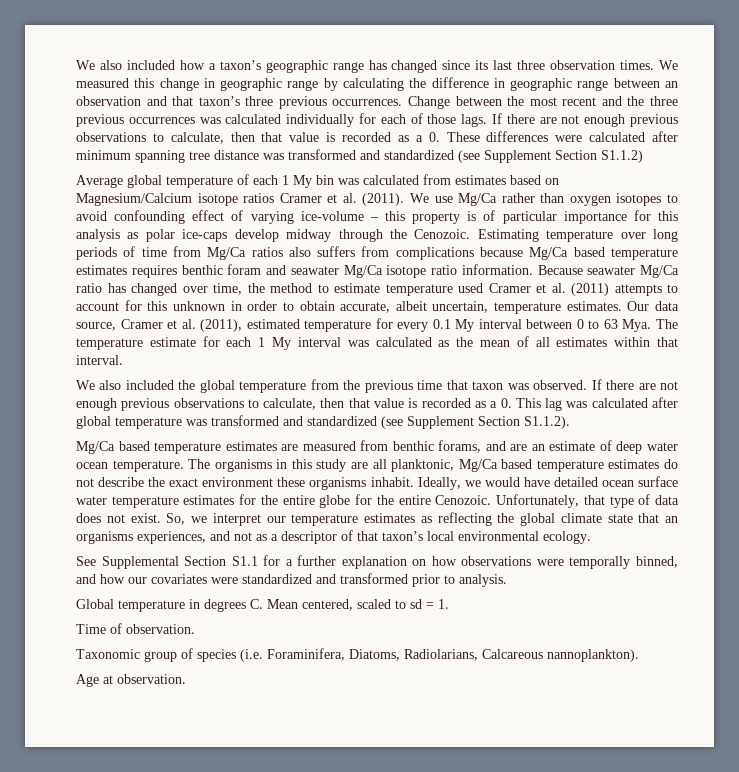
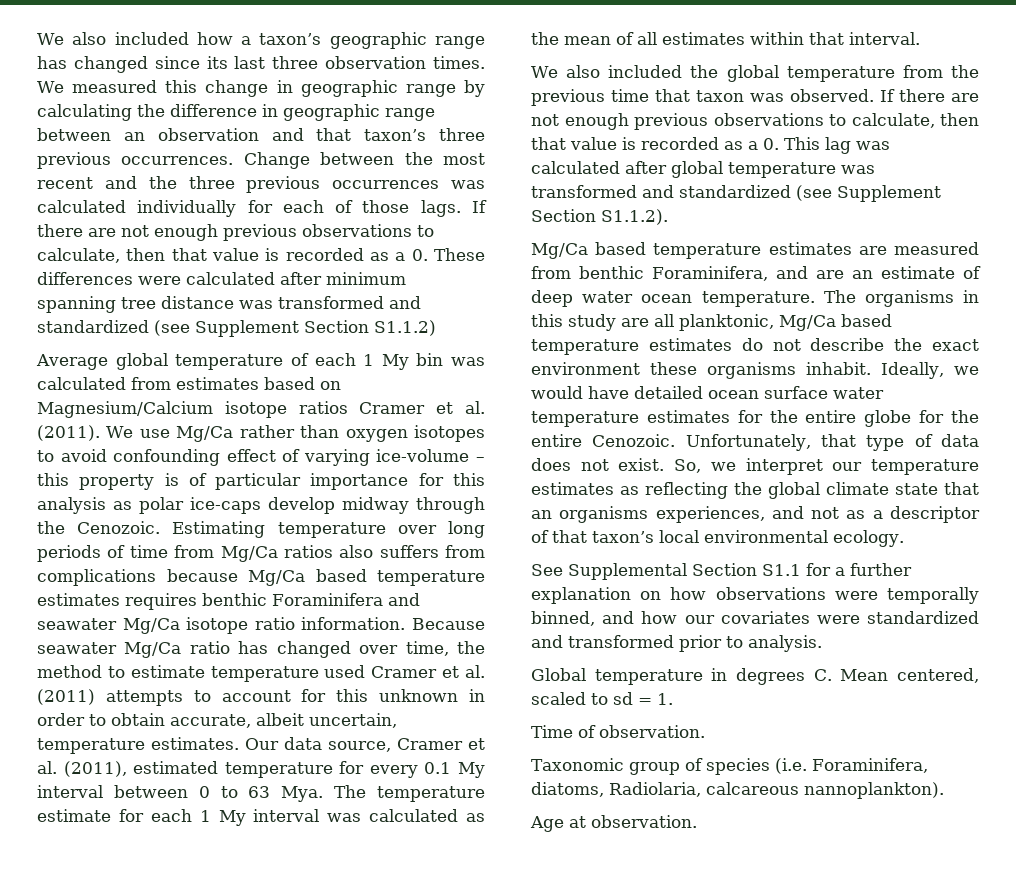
- Estimating temperature over long periods of time from Mg/Ca ratios also suffers from complications because Mg/Ca based temperature estimates requires benthic foram and seawater Mg/Ca isotope ratio information.
+ Estimating temperature over long periods of time from Mg/Ca ratios also suffers from complications because Mg/Ca based temperature estimates requires benthic Foraminifera and seawater Mg/Ca isotope ratio information.
- Mg/Ca based temperature estimates are measured from benthic forams, and are an estimate of deep water ocean temperature.
+ Mg/Ca based temperature estimates are measured from benthic Foraminifera, and are an estimate of deep water ocean temperature.
- Taxonomic group of species (i.e. Foraminifera, Diatoms, Radiolarians, Calcareous nannoplankton).
+ Taxonomic group of species (i.e. Foraminifera, diatoms, Radiolaria, calcareous nannoplankton).

